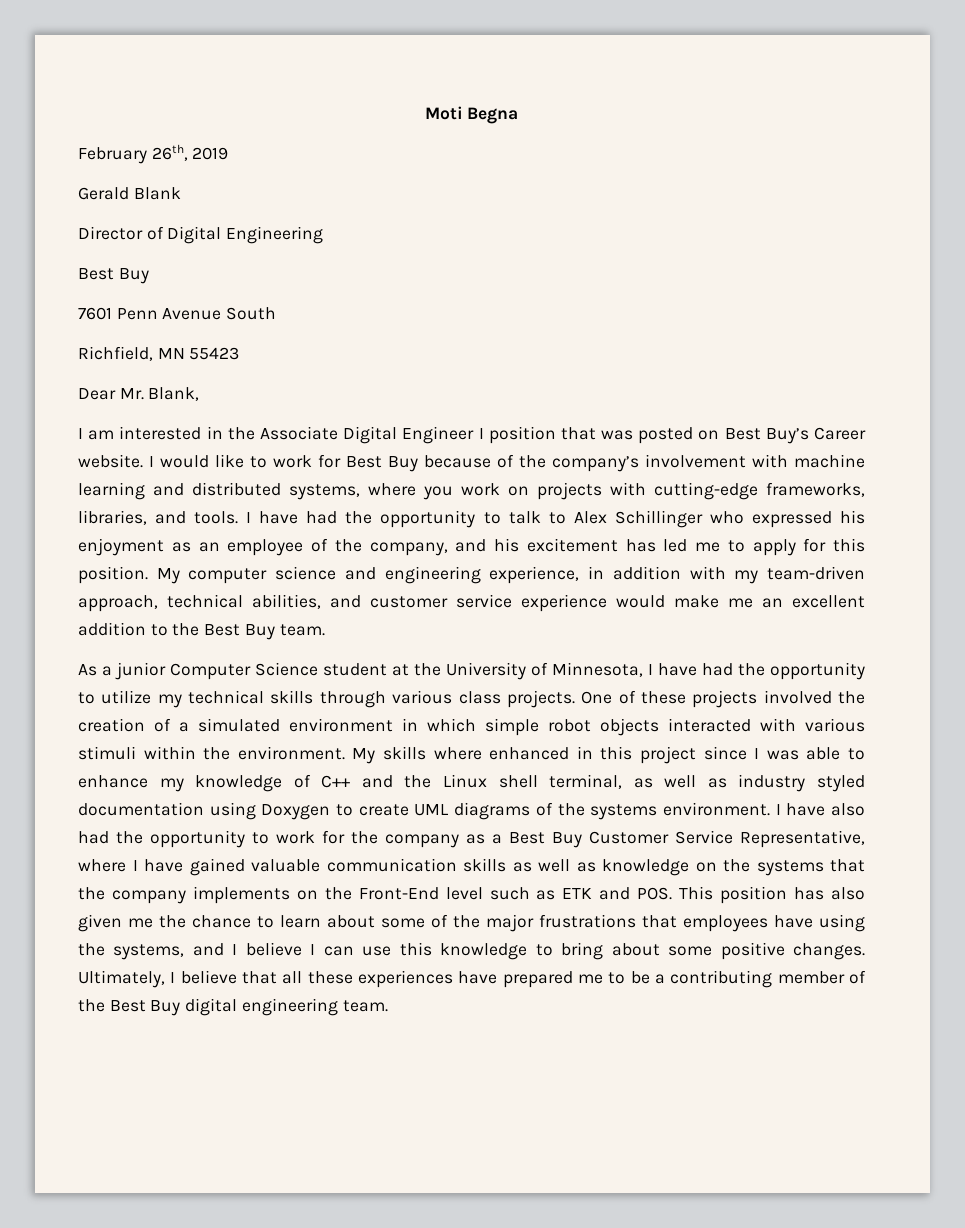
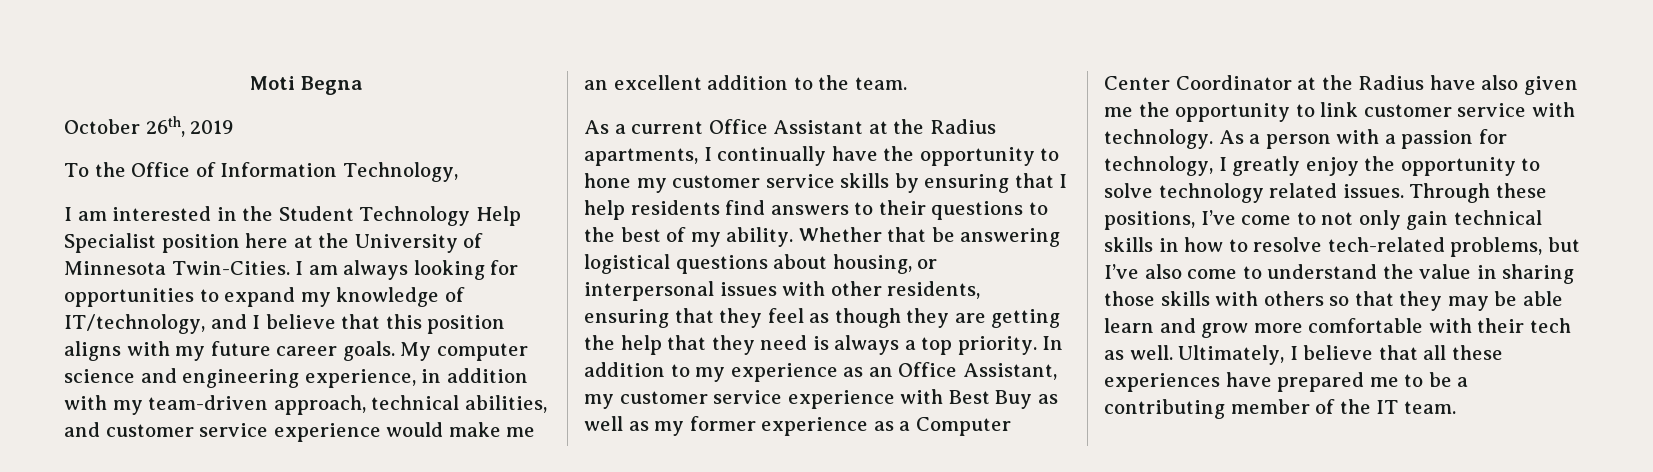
- February 26th, 2019
+ October 26th, 2019
- Gerald Blank
- Director of Digital Engineering
- Best Buy
- 7601 Penn Avenue South
- Richfield, MN 55423
- Dear Mr. Blank,
+ To the Office of Information Technology,
- I am interested in the Associate Digital Engineer I position that was posted on Best Buy’s Career website. I would like to work for Best Buy because of the company’s involvement with machine learning and distributed systems, where you work on projects with cutting-edge frameworks, libraries, and tools. I have had the opportunity to talk to Alex Schillinger who expressed his enjoyment as an employee of the company, and his excitement has led me to apply for this position.
+ I am interested in the Student Technology Help Specialist position here at the University of Minnesota Twin-Cities. I am always looking for opportunities to expand my knowledge of IT/technology, and I believe that this position aligns with my future career goals.
- My computer science and engineering experience, in addition with my team-driven approach, technical abilities, and customer service experience would make me an excellent addition to the Best Buy team.
+ My computer science and engineering experience, in addition with my team-driven approach, technical abilities, and customer service experience would make me an excellent addition to the team.
- As a junior Computer Science student at the University of Minnesota, I have had the opportunity to utilize my technical skills through various class projects. One of these projects involved the creation of a simulated environment in which simple robot objects interacted with various stimuli within the environment. My skills where enhanced in this project since I was able to enhance my knowledge of C++ and the Linux shell terminal, as well as industry styled documentation using Doxygen to create UML diagrams of the systems environment. I have also had the opportunity to work for the company as a Best Buy Customer Service Representative, where I have gained valuable communication skills as well as knowledge on the systems that the company implements on the Front-End level such as ETK and POS. This position has also given me the chance to learn about some of the major frustrations that employees have using the systems, and I believe I can use this knowledge to bring about some positive changes.
+ As a current Office Assistant at the Radius apartments, I continually have the opportunity to hone my customer service skills by ensuring that I help residents find answers to their questions to the best of my ability. Whether that be answering logistical questions about housing, or interpersonal issues with other residents, ensuring that they feel as though they are getting the help that they need is always a top priority. In addition to my experience as an Office Assistant, my customer service experience with Best Buy as well as my former experience as a Computer Center Coordinator at the Radius have also given me the opportunity to link customer service with technology. As a person with a passion for technology, I greatly enjoy the opportunity to solve technology related issues. Through these positions, I’ve come to not only gain technical skills in how to resolve tech-related problems, but I’ve also come to understand the value in sharing those skills with others so that they may be able learn and grow more comfortable with their tech as well.
- Ultimately, I believe that all these experiences have prepared me to be a contributing member of the Best Buy digital engineering team.
+ Ultimately, I believe that all these experiences have prepared me to be a contributing member of the IT team.

